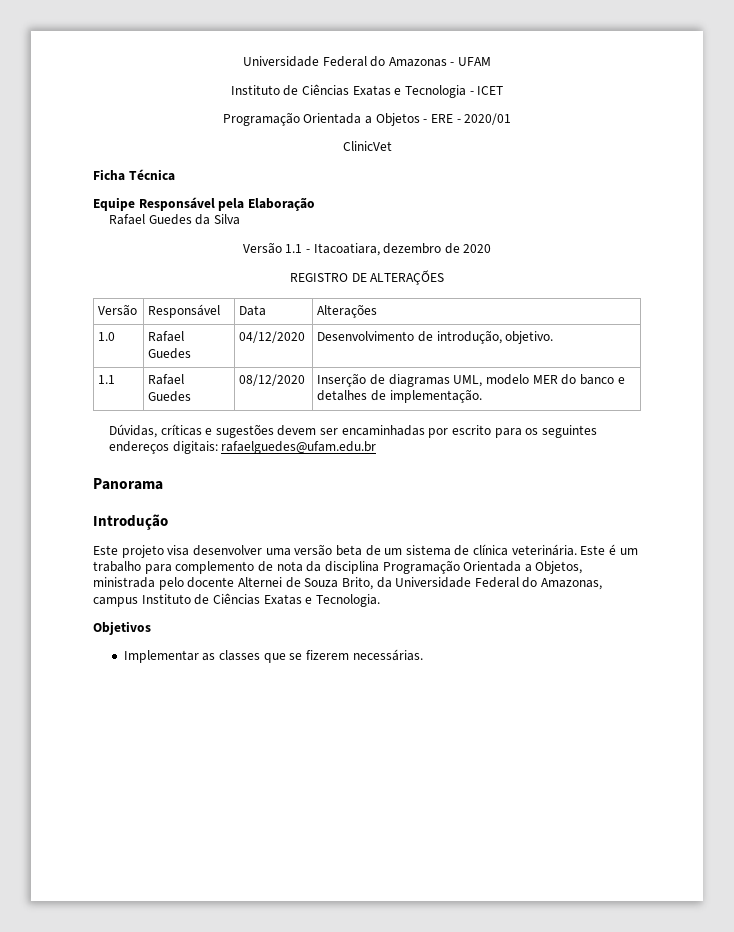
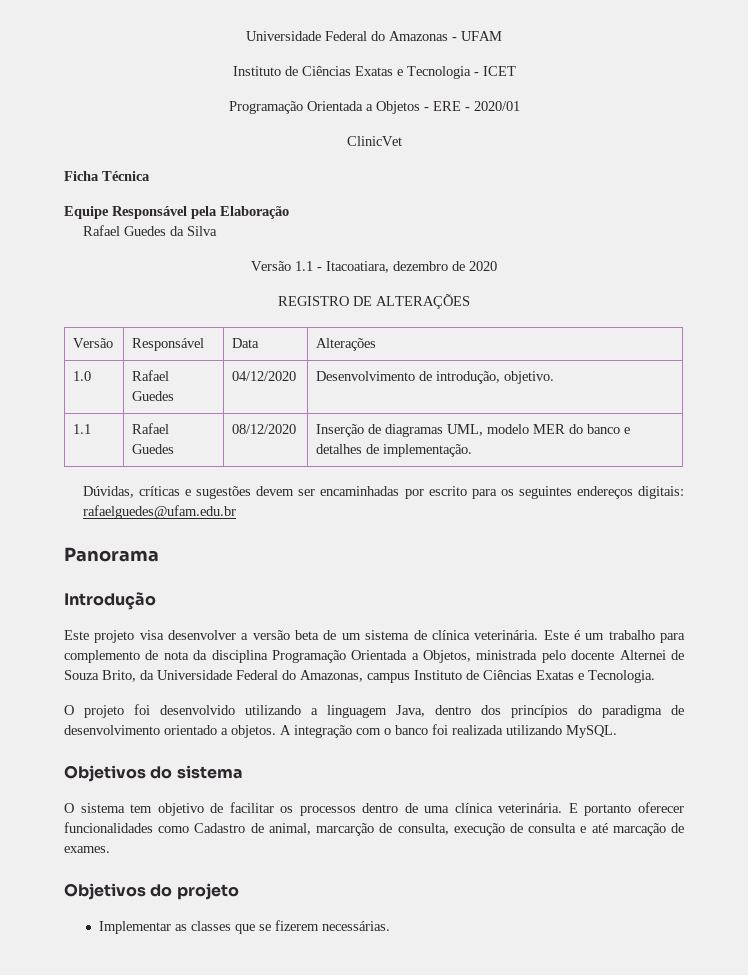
- Este projeto visa desenvolver uma versão beta de um sistema de clínica veterinária.
+ Este projeto visa desenvolver a versão beta de um sistema de clínica veterinária.
- Objetivos
+ O projeto foi desenvolvido utilizando a linguagem Java, dentro dos princípios do paradigma de desenvolvimento orientado a objetos. A integração com o banco foi realizada utilizando MySQL.
+ Objetivos do sistema
+ O sistema tem objetivo de facilitar os processos dentro de uma clínica veterinária. E portanto oferecer funcionalidades como Cadastro de animal, marcarção de consulta, execução de consulta e até marcação de exames.
+ Objetivos do projeto

